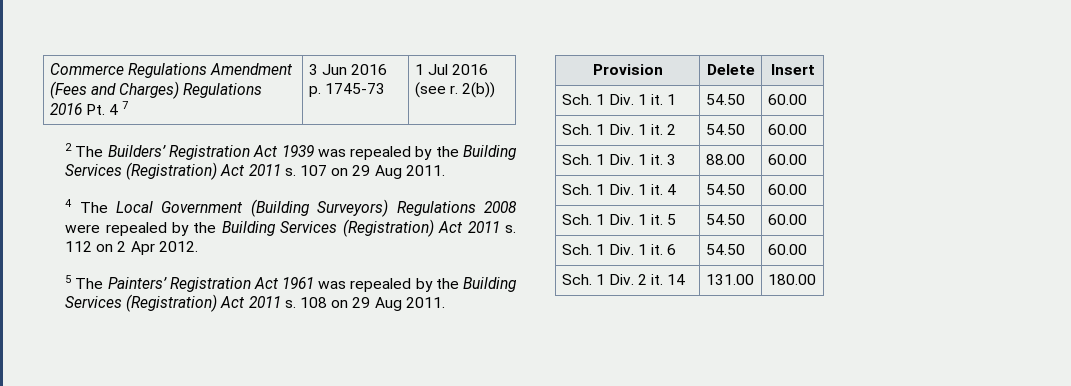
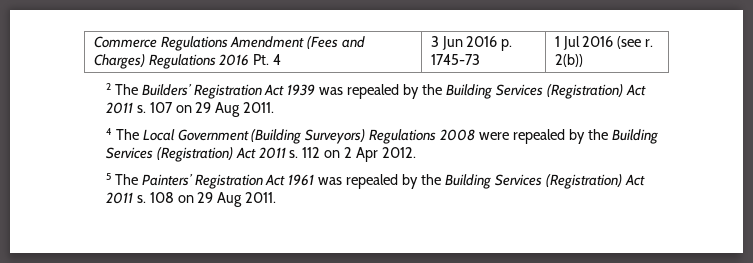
- Commerce Regulations Amendment (Fees and Charges) Regulations 2016 Pt. 4 7 | 3 Jun 2016 p. 1745-73 | 1 Jul 2016 (see r. 2(b))
+ Commerce Regulations Amendment (Fees and Charges) Regulations 2016 Pt. 4 | 3 Jun 2016 p. 1745-73 | 1 Jul 2016 (see r. 2(b))
- Provision | Delete | Insert
- Sch. 1 Div. 1 it. 1 | 54.50 | 60.00
- Sch. 1 Div. 1 it. 2 | 54.50 | 60.00
- Sch. 1 Div. 1 it. 3 | 88.00 | 60.00
- Sch. 1 Div. 1 it. 4 | 54.50 | 60.00
- Sch. 1 Div. 1 it. 5 | 54.50 | 60.00
- Sch. 1 Div. 1 it. 6 | 54.50 | 60.00
- Sch. 1 Div. 2 it. 14 | 131.00 | 180.00

